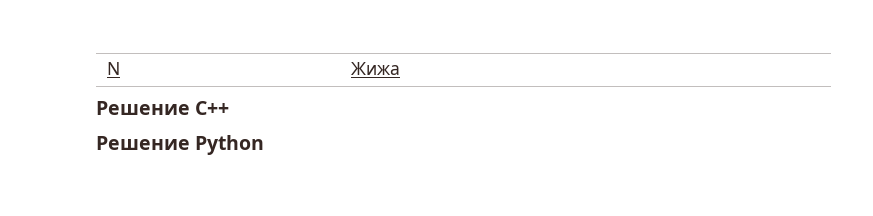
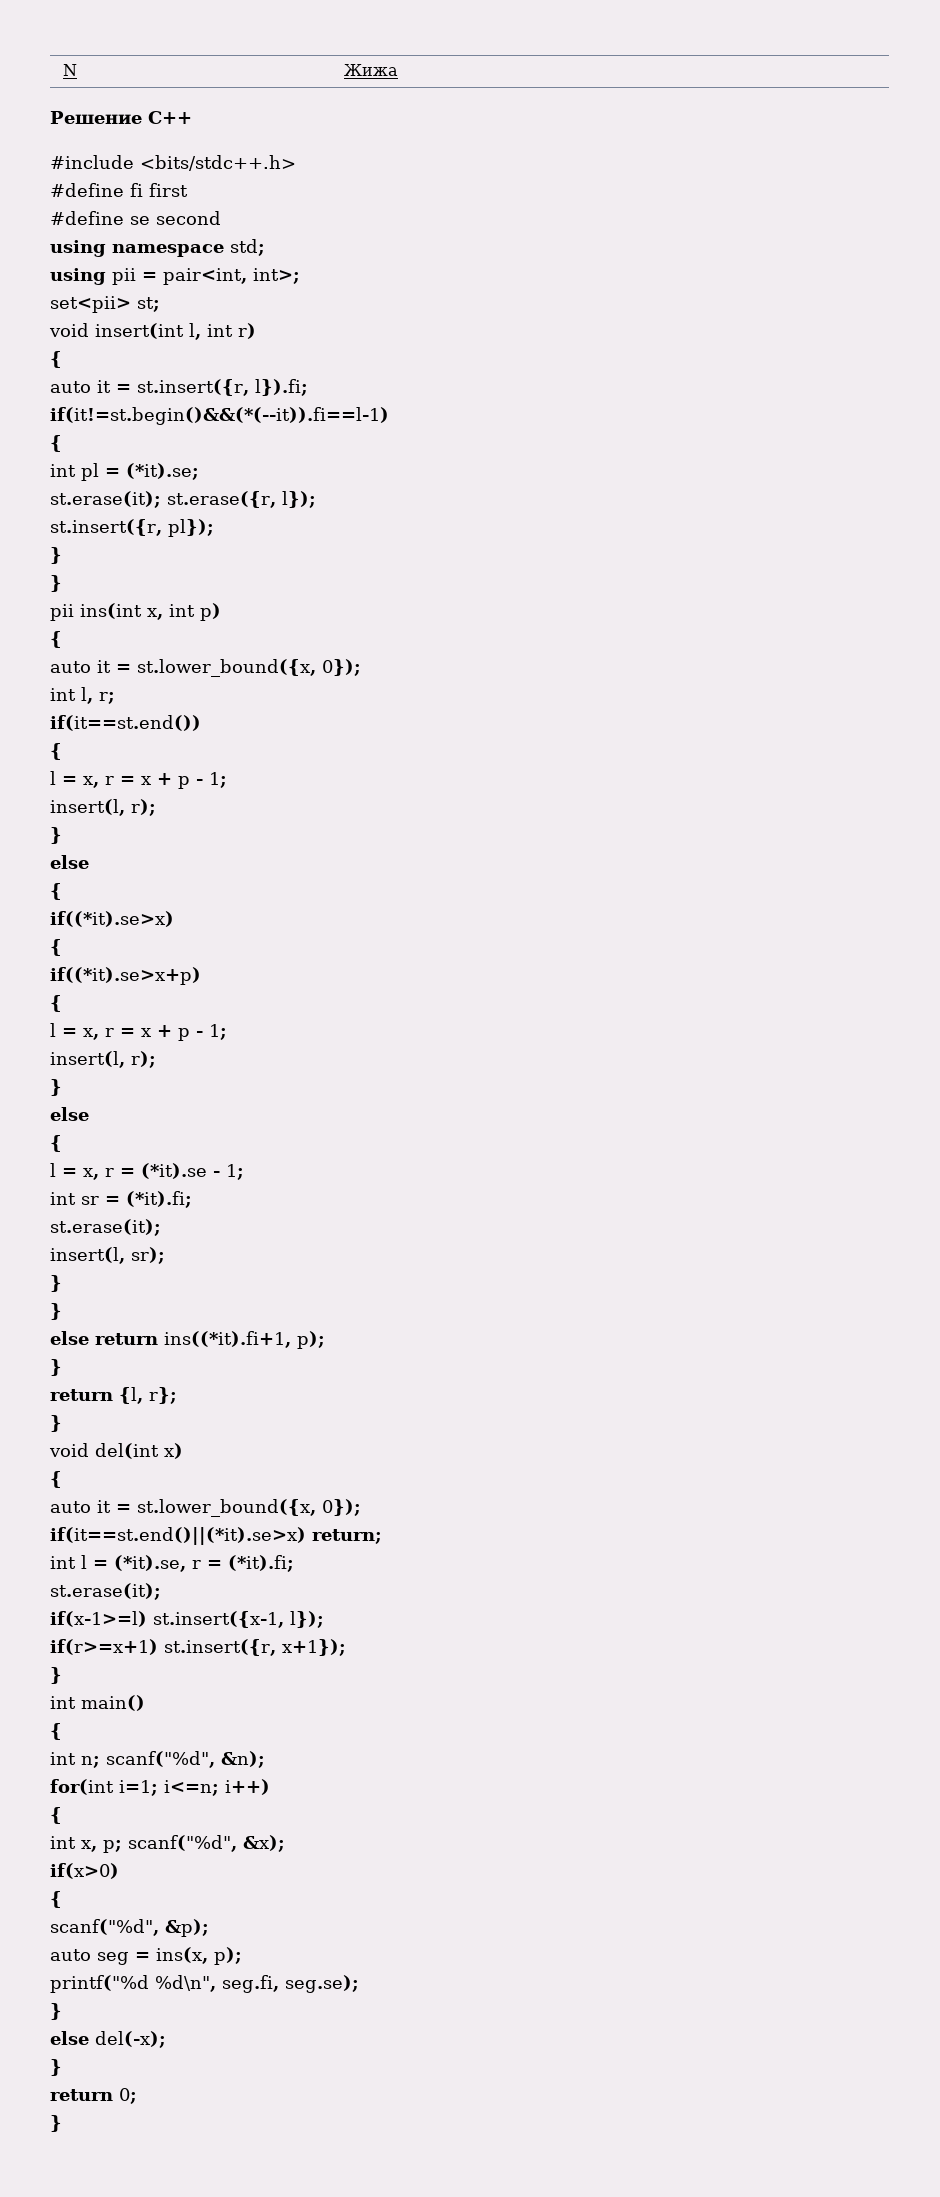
- Решение Python
+ #include <bits/stdc++.h>
+ #define fi first
+ #define se second
+ using namespace std;
+ using pii = pair<int, int>;
+ set<pii> st;
+ void insert(int l, int r)
+ {
+ auto it = st.insert({r, l}).fi;
+ if(it!=st.begin()&&(*(--it)).fi==l-1)
+ {
+ int pl = (*it).se;
+ st.erase(it); st.erase({r, l});
+ st.insert({r, pl});
+ }
+ }
+ pii ins(int x, int p)
+ {
+ auto it = st.lower_bound({x, 0});
+ int l, r;
+ if(it==st.end())
+ {
+ l = x, r = x + p - 1;
+ insert(l, r);
+ }
+ else
+ {
+ if((*it).se>x)
+ {
+ if((*it).se>x+p)
+ {
+ l = x, r = x + p - 1;
+ insert(l, r);
+ }
+ else
+ {
+ l = x, r = (*it).se - 1;
+ int sr = (*it).fi;
+ st.erase(it);
+ insert(l, sr);
+ }
+ }
+ else return ins((*it).fi+1, p);
+ }
+ return {l, r};
+ }
+ void del(int x)
+ {
+ auto it = st.lower_bound({x, 0});
+ if(it==st.end()||(*it).se>x) return;
+ int l = (*it).se, r = (*it).fi;
+ st.erase(it);
+ if(x-1>=l) st.insert({x-1, l});
+ if(r>=x+1) st.insert({r, x+1});
+ }
+ int main()
+ {
+ int n; scanf("%d", &n);
+ for(int i=1; i<=n; i++)
+ {
+ int x, p; scanf("%d", &x);
+ if(x>0)
+ {
+ scanf("%d", &p);
+ auto seg = ins(x, p);
+ printf("%d %d\n", seg.fi, seg.se);
+ }
+ else del(-x);
+ }
+ return 0;
+ }

